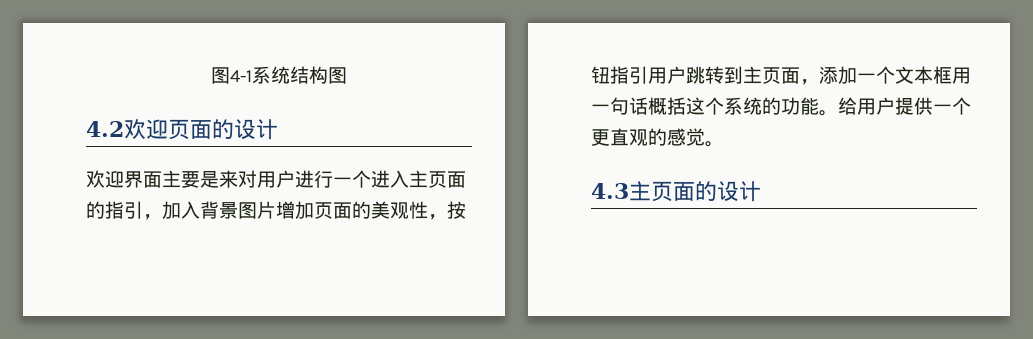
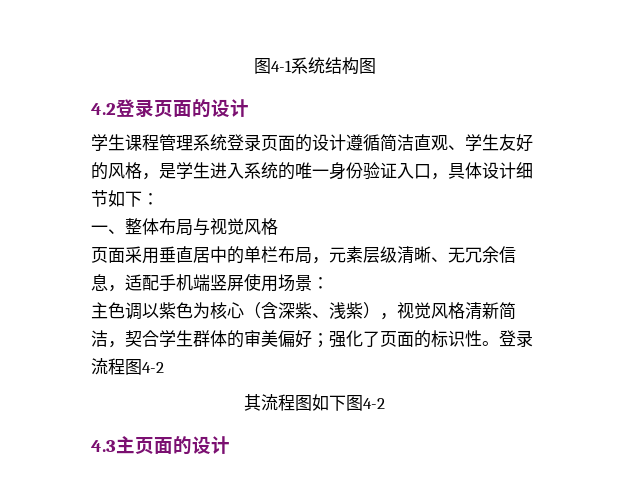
- 4.2欢迎页面的设计
+ 4.2登录页面的设计
- 欢迎界面主要是来对用户进行一个进入主页面的指引，加入背景图片增加页面的美观性，按钮指引用户跳转到主页面，添加一个文本框用一句话概括这个系统的功能。给用户提供一个更直观的感觉。
+ 学生课程管理系统登录页面的设计遵循简洁直观、学生友好的风格，是学生进入系统的唯一身份验证入口，具体设计细节如下：
+ 一、整体布局与视觉风格
+ 页面采用垂直居中的单栏布局，元素层级清晰、无冗余信息，适配手机端竖屏使用场景：
+ 主色调以紫色为核心（含深紫、浅紫），视觉风格清新简洁，契合学生群体的审美偏好；强化了页面的标识性。登录流程图4-2
+ 其流程图如下图4-2

